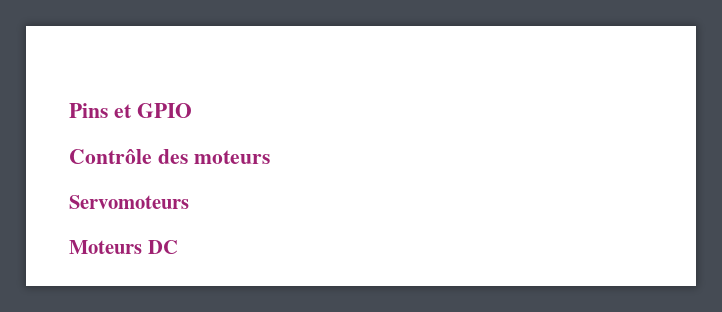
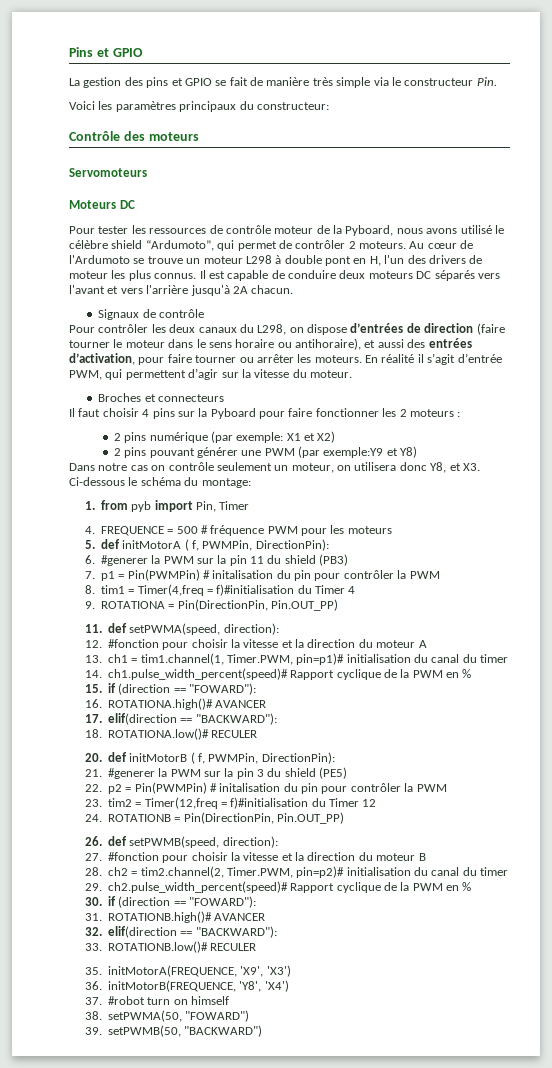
+ La gestion des pins et GPIO se fait de manière très simple via le constructeur Pin.
+ Voici les paramètres principaux du constructeur:
+ Pour tester les ressources de contrôle moteur de la Pyboard, nous avons utilisé le célèbre shield “Ardumoto”, qui permet de contrôler 2 moteurs. Au cœur de l'Ardumoto se trouve un moteur L298 à double pont en H, l'un des drivers de moteur les plus connus. Il est capable de conduire deux moteurs DC séparés vers l'avant et vers l'arrière jusqu'à 2A chacun.
+ Signaux de contrôle
+ Pour contrôler les deux canaux du L298, on dispose d’entrées de direction (faire tourner le moteur dans le sens horaire ou antihoraire), et aussi des entrées d’activation, pour faire tourner ou arrêter les moteurs. En réalité il s’agit d’entrée PWM, qui permettent d’agir sur la vitesse du moteur.
+ Broches et connecteurs
+ Il faut choisir 4 pins sur la Pyboard pour faire fonctionner les 2 moteurs :
+ 2 pins numérique (par exemple: X1 et X2)
+ 2 pins pouvant générer une PWM (par exemple:Y9 et Y8)
+ Dans notre cas on contrôle seulement un moteur, on utilisera donc Y8, et X3. Ci-dessous le schéma du montage:
+ 1. from pyb import Pin, Timer
+ 4. FREQUENCE = 500 # fréquence PWM pour les moteurs
+ 5. def initMotorA ( f, PWMPin, DirectionPin):
+ 6. #generer la PWM sur la pin 11 du shield (PB3)
+ 7. p1 = Pin(PWMPin) # initalisation du pin pour contrôler la PWM
+ 8. tim1 = Timer(4,freq = f)#initialisation du Timer 4
+ 9. ROTATIONA = Pin(DirectionPin, Pin.OUT_PP)
+ 11. def setPWMA(speed, direction):
+ 12. #fonction pour choisir la vitesse et la direction du moteur A
+ 13. ch1 = tim1.channel(1, Timer.PWM, pin=p1)# initialisation du canal du timer
+ 14. ch1.pulse_width_percent(speed)# Rapport cyclique de la PWM en %
+ 15. if (direction == "FOWARD"):
+ 16. ROTATIONA.high()# AVANCER
+ 17. elif(direction == "BACKWARD"):
+ 18. ROTATIONA.low()# RECULER
+ 20. def initMotorB ( f, PWMPin, DirectionPin):
+ 21. #generer la PWM sur la pin 3 du shield (PE5)
+ 22. p2 = Pin(PWMPin) # initalisation du pin pour contrôler la PWM
+ 23. tim2 = Timer(12,freq = f)#initialisation du Timer 12
+ 24. ROTATIONB = Pin(DirectionPin, Pin.OUT_PP)
+ 26. def setPWMB(speed, direction):
+ 27. #fonction pour choisir la vitesse et la direction du moteur B
+ 28. ch2 = tim2.channel(2, Timer.PWM, pin=p2)# initialisation du canal du timer
+ 29. ch2.pulse_width_percent(speed)# Rapport cyclique de la PWM en %
+ 30. if (direction == "FOWARD"):
+ 31. ROTATIONB.high()# AVANCER
+ 32. elif(direction == "BACKWARD"):
+ 33. ROTATIONB.low()# RECULER
+ 35. initMotorA(FREQUENCE, 'X9', 'X3')
+ 36. initMotorB(FREQUENCE, 'Y8', 'X4')
+ 37. #robot turn on himself
+ 38. setPWMA(50, "FOWARD")
+ 39. setPWMB(50, "BACKWARD")

